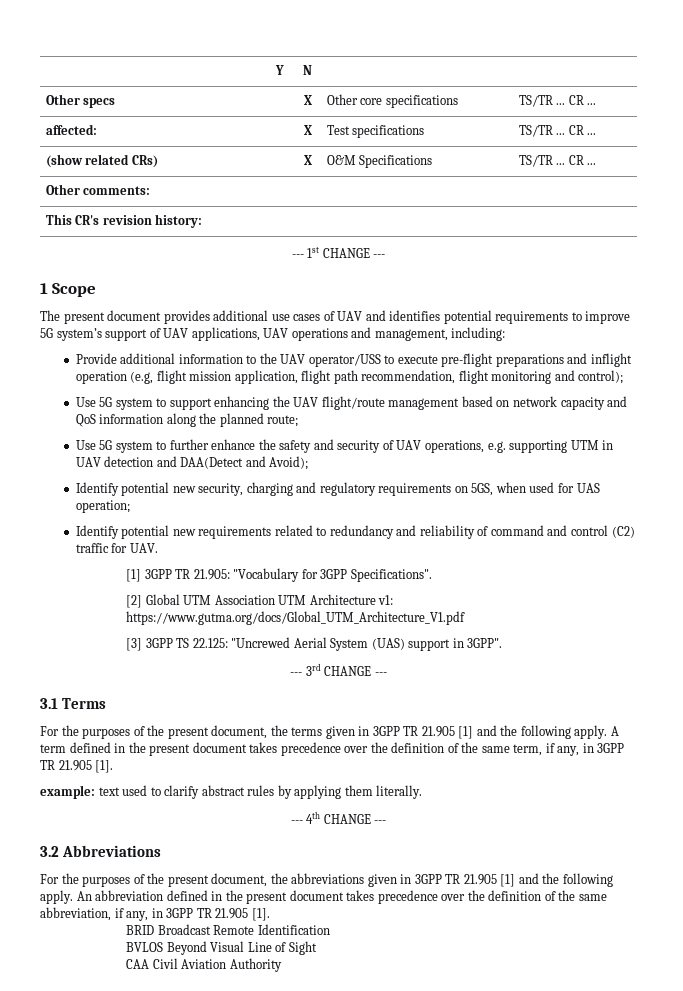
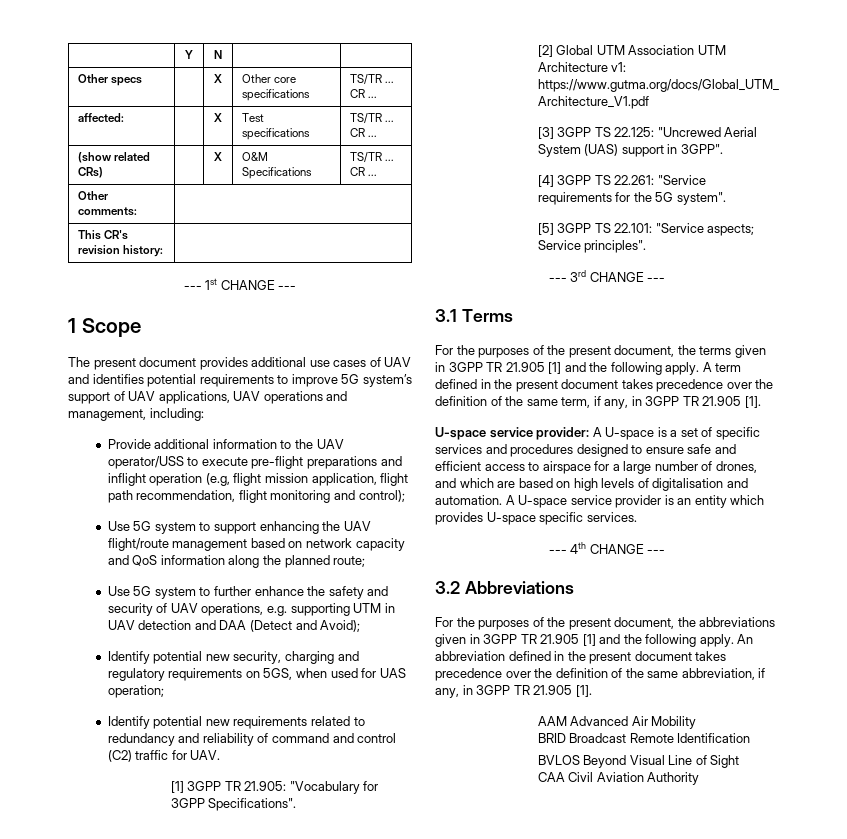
- Use 5G system to further enhance the safety and security of UAV operations, e.g. supporting UTM in UAV detection and DAA(Detect and Avoid);
+ Use 5G system to further enhance the safety and security of UAV operations, e.g. supporting UTM in UAV detection and DAA (Detect and Avoid);
+ [4] 3GPP TS 22.261: "Service requirements for the 5G system".
+ [5] 3GPP TS 22.101: "Service aspects; Service principles".
- example: text used to clarify abstract rules by applying them literally.
+ U-space service provider: A U-space is a set of specific services and procedures designed to ensure safe and efficient access to airspace for a large number of drones, and which are based on high levels of digitalisation and automation. A U-space service provider is an entity which provides U-space specific services.
+ AAM Advanced Air Mobility

